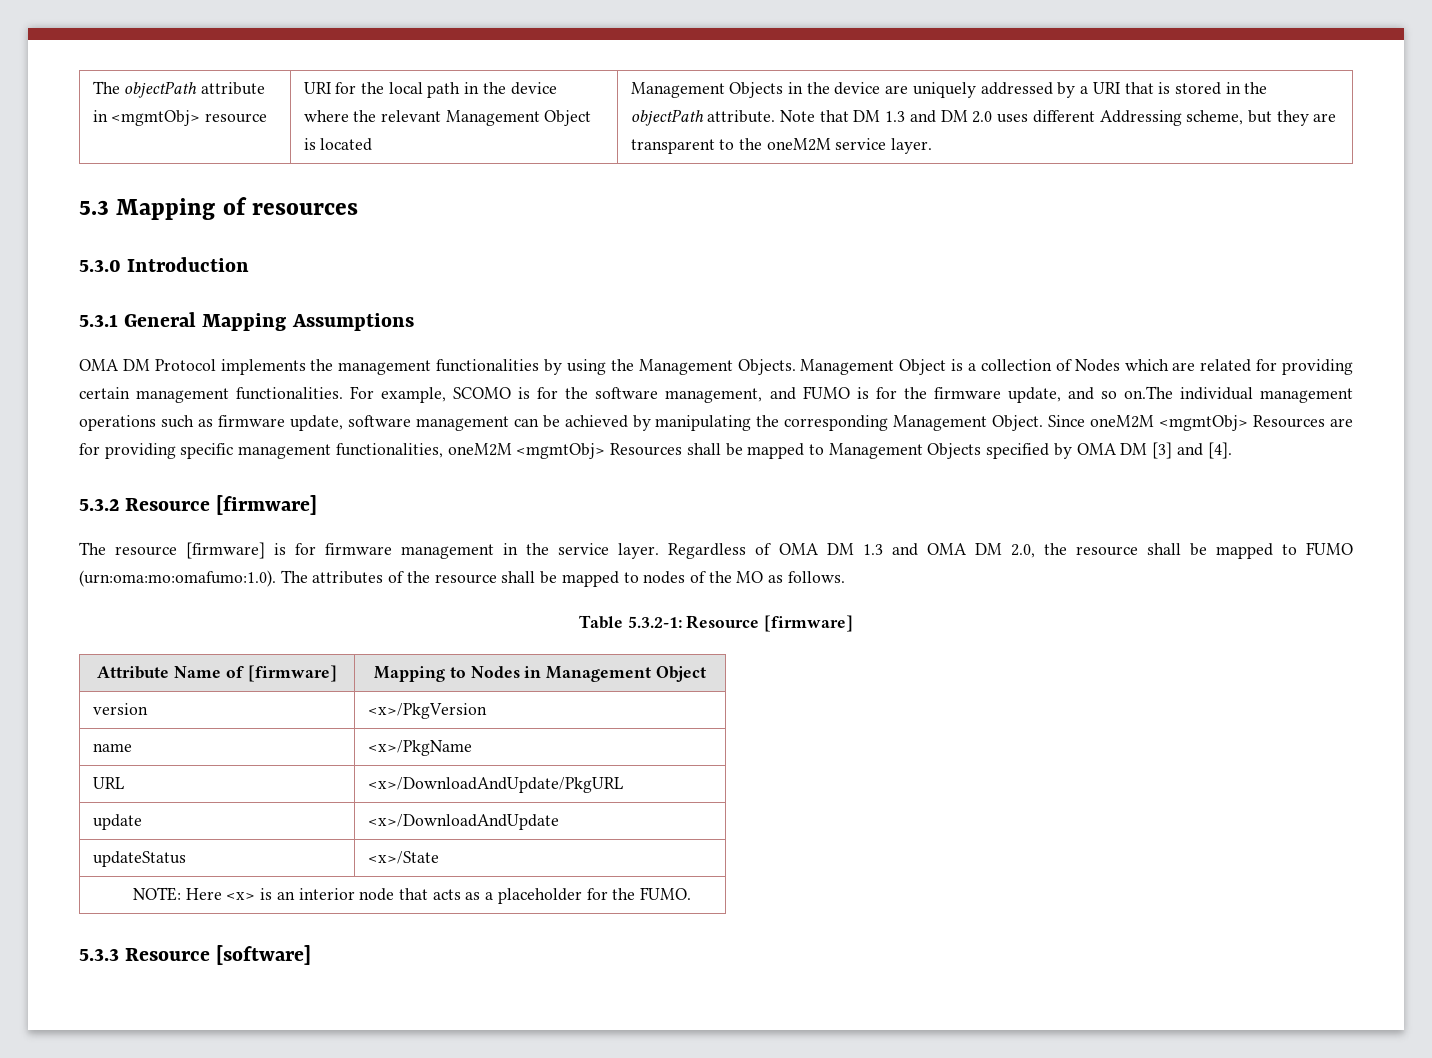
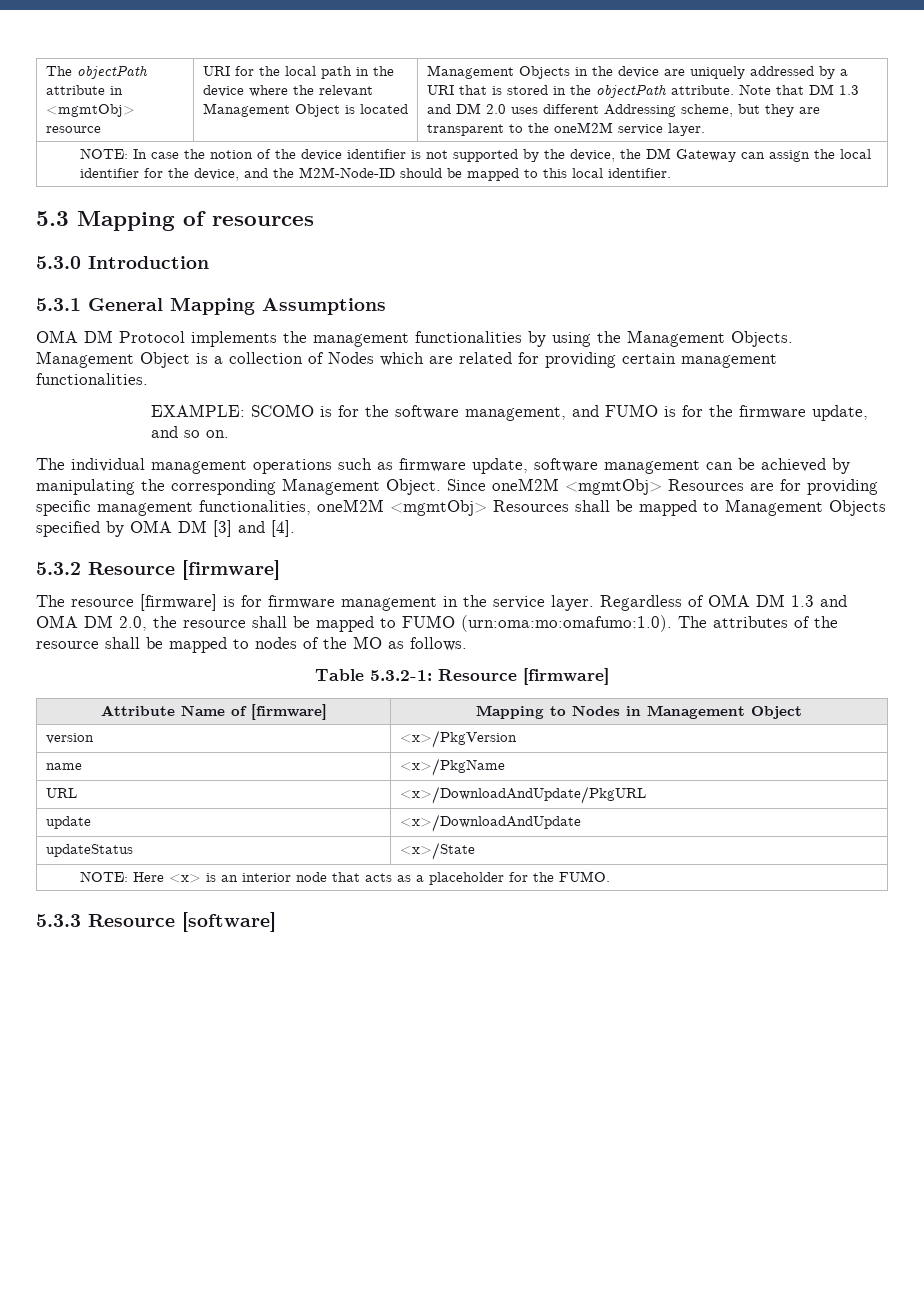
+ NOTE: In case the notion of the device identifier is not supported by the device, the DM Gateway can assign the local identifier for the device, and the M2M-Node-ID should be mapped to this local identifier.
- Management Object is a collection of Nodes which are related for providing certain management functionalities. For example, SCOMO is for the software management, and FUMO is for the firmware update, and so on.The individual management operations such as firmware update, software management can be achieved by manipulating the corresponding Management Object.
+ Management Object is a collection of Nodes which are related for providing certain management functionalities.
+ EXAMPLE: SCOMO is for the software management, and FUMO is for the firmware update, and so on.
+ The individual management operations such as firmware update, software management can be achieved by manipulating the corresponding Management Object.

